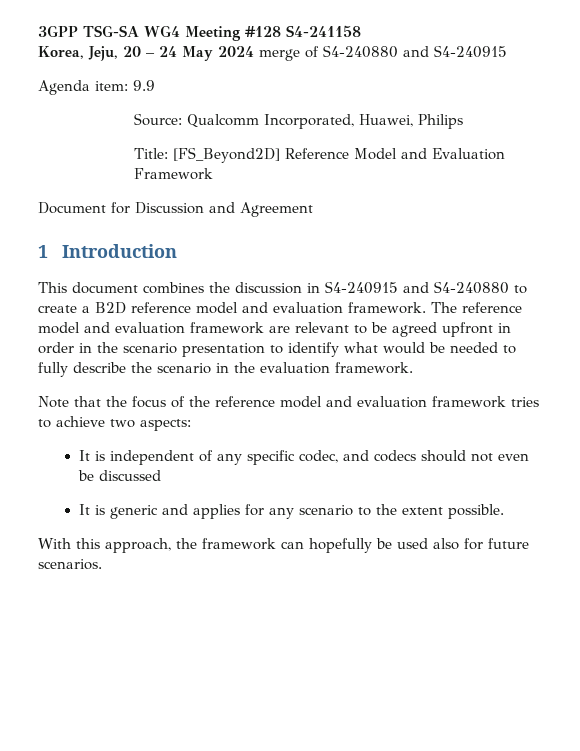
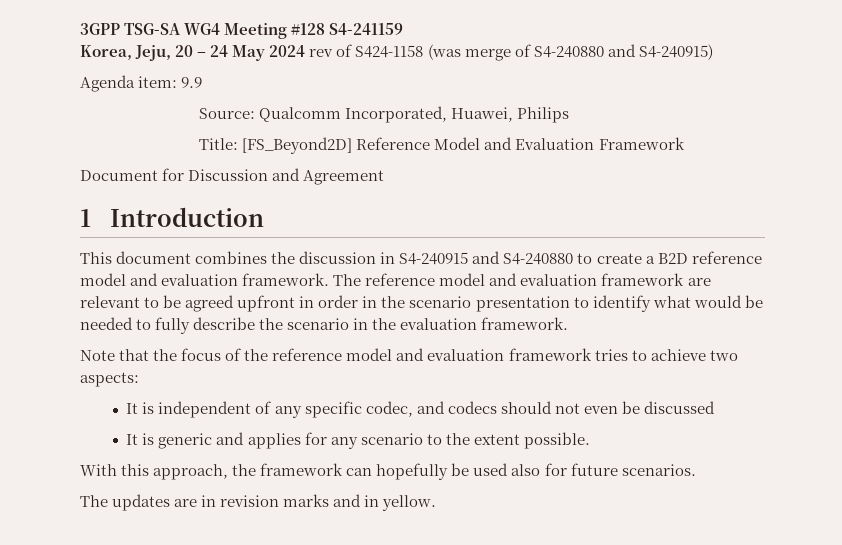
- 3GPP TSG-SA WG4 Meeting #128 S4-241158
+ 3GPP TSG-SA WG4 Meeting #128 S4-241159
- Korea, Jeju, 20 – 24 May 2024 merge of S4-240880 and S4-240915
+ Korea, Jeju, 20 – 24 May 2024 rev of S424-1158 (was merge of S4-240880 and S4-240915)
+ The updates are in revision marks and in yellow.

